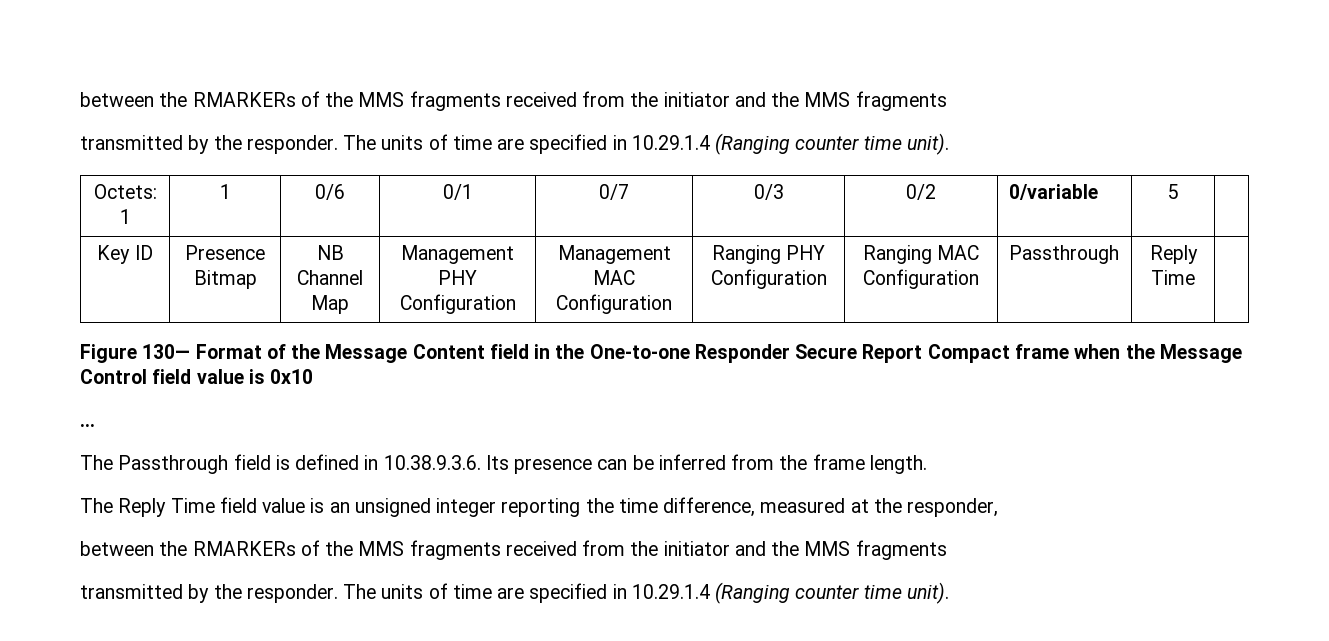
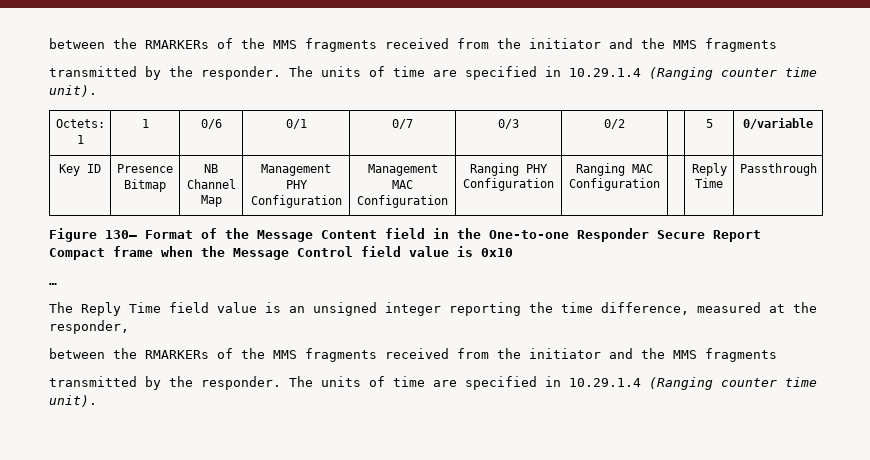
- Octets: 1 | 1 | 0/6 | 0/1 | 0/7 | 0/3 | 0/2 | 0/variable | 5 |
+ Octets: 1 | 1 | 0/6 | 0/1 | 0/7 | 0/3 | 0/2 | | 5 | 0/variable
- Key ID | Presence Bitmap | NB Channel Map | Management PHY Configuration | Management MAC Configuration | Ranging PHY Configuration | Ranging MAC Configuration | Passthrough | Reply Time |
+ Key ID | Presence Bitmap | NB Channel Map | Management PHY Configuration | Management MAC Configuration | Ranging PHY Configuration | Ranging MAC Configuration | | Reply Time | Passthrough
- The Passthrough field is defined in 10.38.9.3.6. Its presence can be inferred from the frame length.

